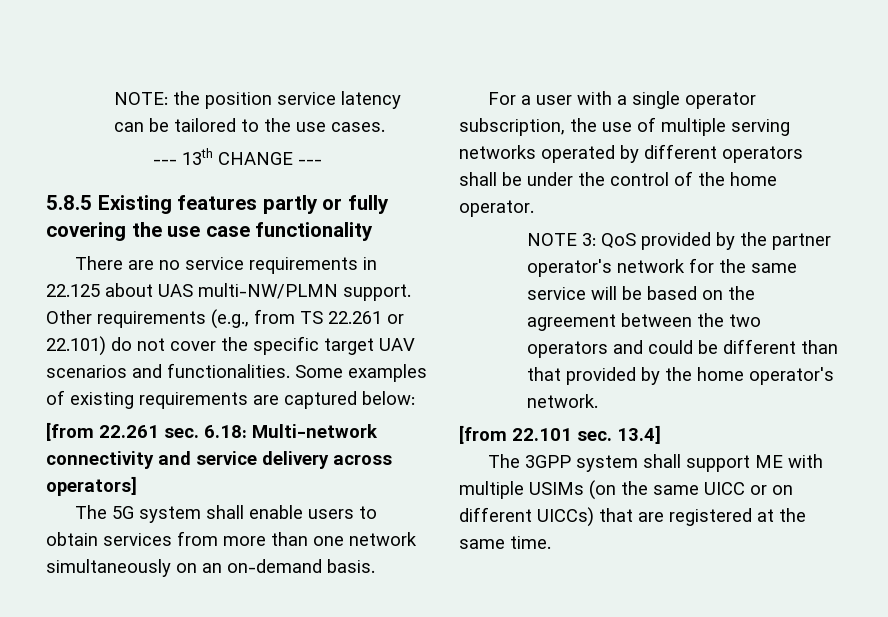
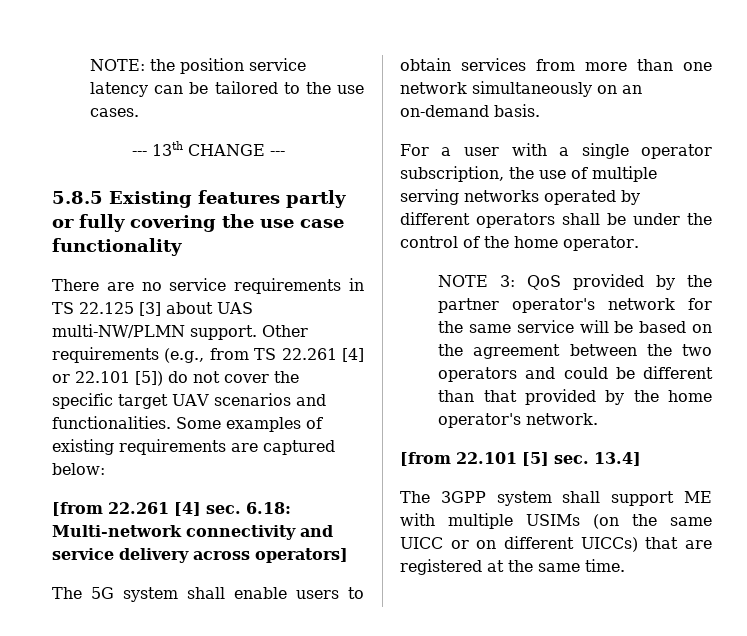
- There are no service requirements in 22.125 about UAS multi-NW/PLMN support.
+ There are no service requirements in TS 22.125 [3] about UAS multi-NW/PLMN support.
- Other requirements (e.g., from TS 22.261 or 22.101) do not cover the specific target UAV scenarios and functionalities.
+ Other requirements (e.g., from TS 22.261 [4] or 22.101 [5]) do not cover the specific target UAV scenarios and functionalities.
- [from 22.261 sec. 6.18: Multi-network connectivity and service delivery across operators]
+ [from 22.261 [4] sec. 6.18: Multi-network connectivity and service delivery across operators]
- [from 22.101 sec. 13.4]
+ [from 22.101 [5] sec. 13.4]

